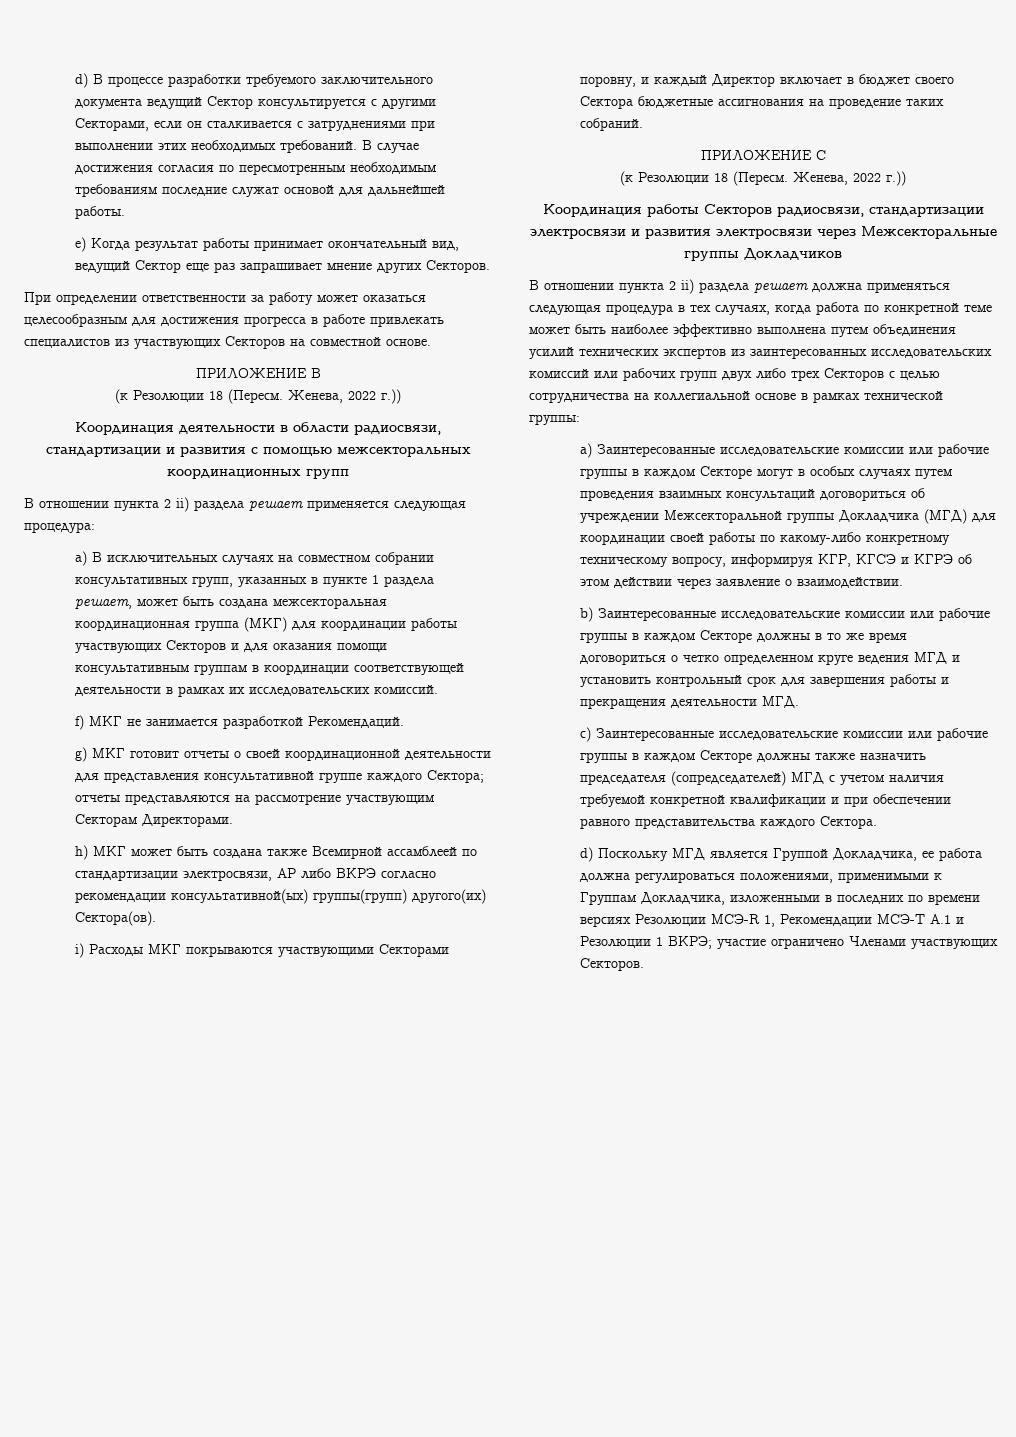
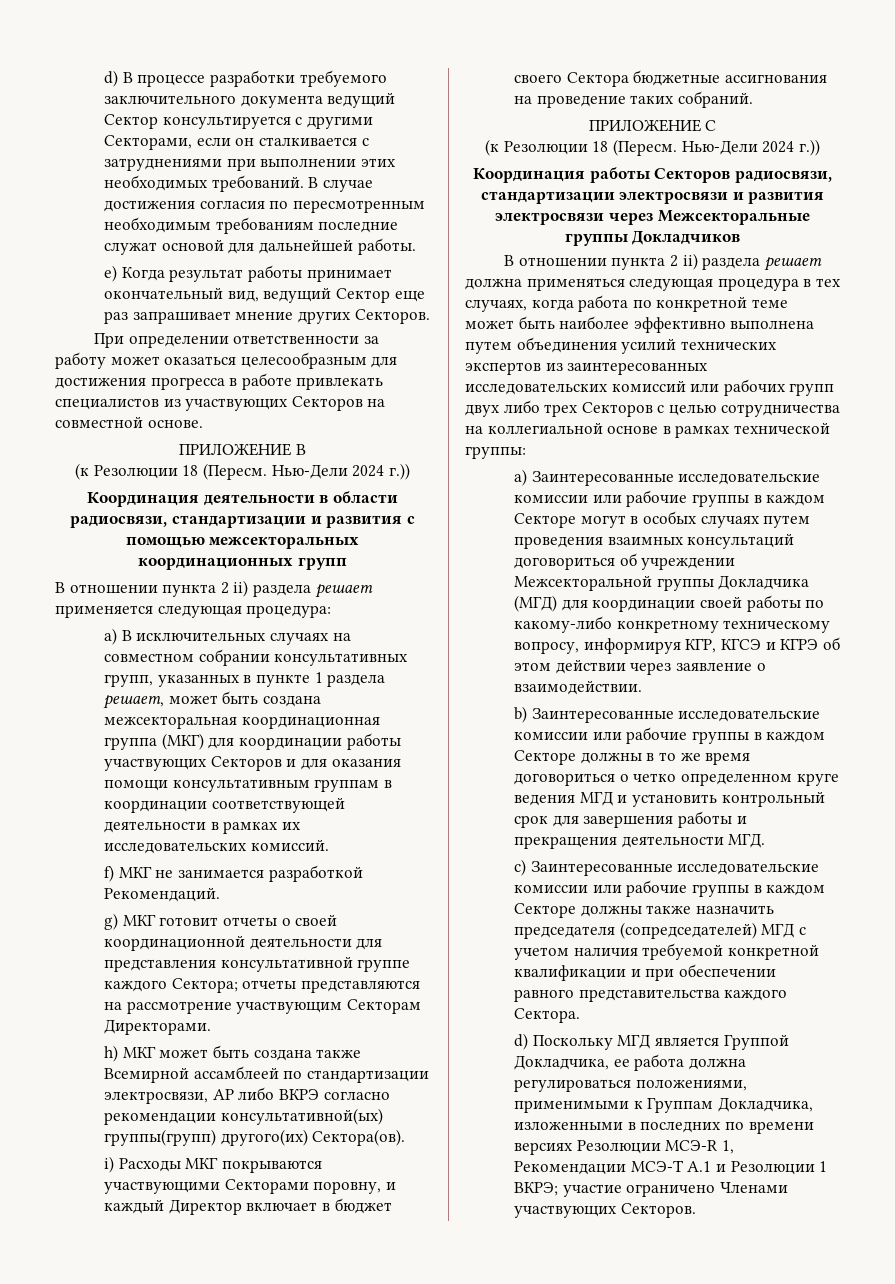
  ПРИЛОЖЕНИЕ В
- (к Резолюции 18 (Пересм. Женева, 2022 г.))
+ (к Резолюции 18 (Пересм. Нью-Дели 2024 г.))
  ПРИЛОЖЕНИЕ C
- (к Резолюции 18 (Пересм. Женева, 2022 г.))
+ (к Резолюции 18 (Пересм. Нью-Дели 2024 г.))

